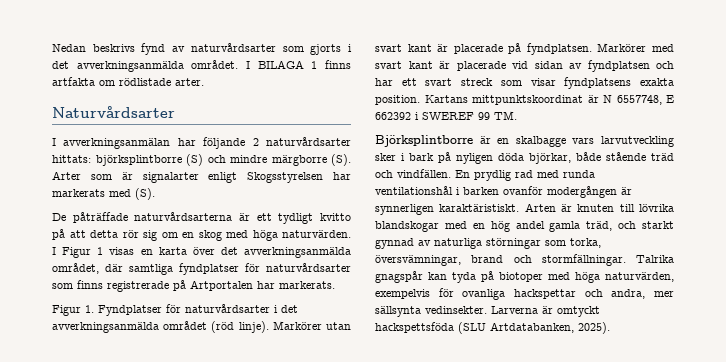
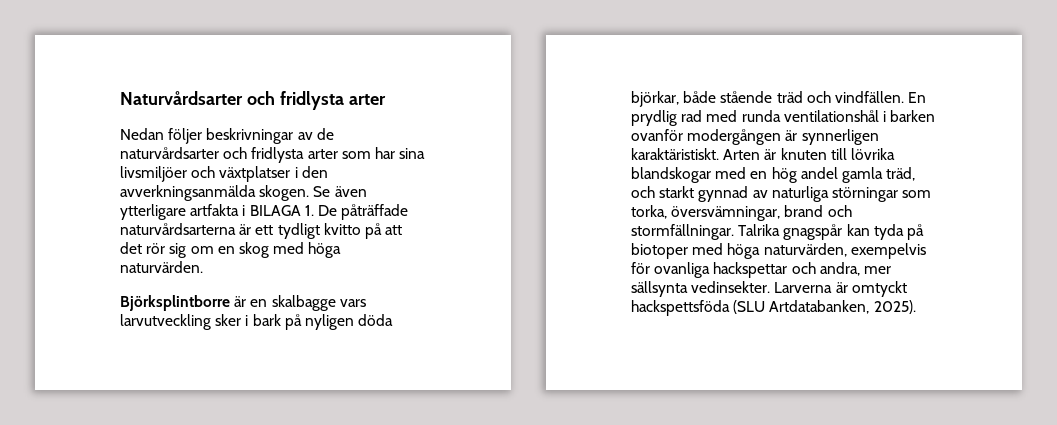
- Nedan beskrivs fynd av naturvårdsarter som gjorts i det avverkningsanmälda området. I BILAGA 1 finns artfakta om rödlistade arter.
- Naturvårdsarter
- I avverkningsanmälan har följande 2 naturvårdsarter hittats: björksplintborre (S) och mindre märgborre (S). Arter som är signalarter enligt Skogsstyrelsen har markerats med (S).
- De påträffade naturvårdsarterna är ett tydligt kvitto på att detta rör sig om en skog med höga naturvärden. I Figur 1 visas en karta över det avverkningsanmälda området, där samtliga fyndplatser för naturvårdsarter som finns registrerade på Artportalen har markerats.
- Figur 1. Fyndplatser för naturvårdsarter i det avverkningsanmälda området (röd linje). Markörer utan svart kant är placerade på fyndplatsen. Markörer med svart kant är placerade vid sidan av fyndplatsen och har ett svart streck som visar fyndplatsens exakta position. Kartans mittpunktskoordinat är N 6557748, E 662392 i SWEREF 99 TM.
+ Naturvårdsarter och fridlysta arter
+ Nedan följer beskrivningar av de naturvårdsarter och fridlysta arter som har sina livsmiljöer och växtplatser i den avverkningsanmälda skogen. Se även ytterligare artfakta i BILAGA 1. De påträffade naturvårdsarterna är ett tydligt kvitto på att det rör sig om en skog med höga naturvärden.

